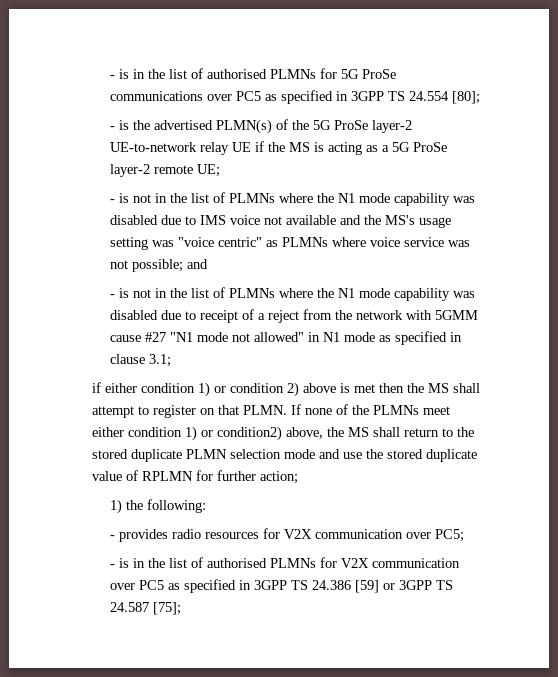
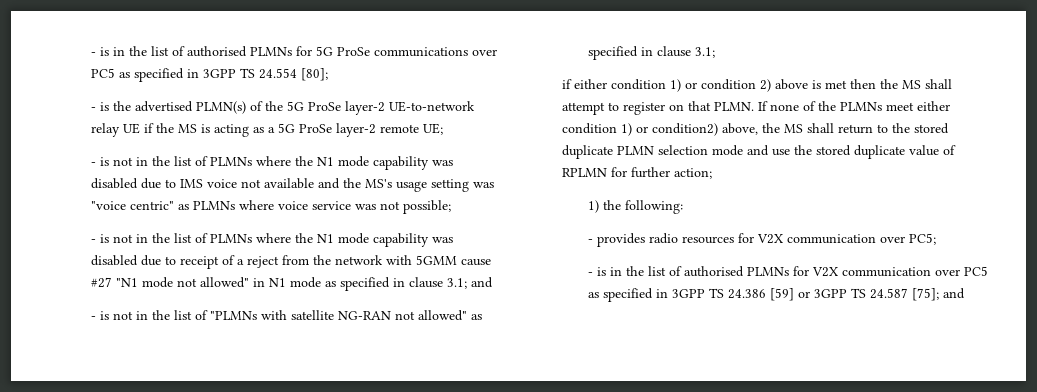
- - is not in the list of PLMNs where the N1 mode capability was disabled due to IMS voice not available and the MS's usage setting was "voice centric" as PLMNs where voice service was not possible; and
+ - is not in the list of PLMNs where the N1 mode capability was disabled due to IMS voice not available and the MS's usage setting was "voice centric" as PLMNs where voice service was not possible;
- - is not in the list of PLMNs where the N1 mode capability was disabled due to receipt of a reject from the network with 5GMM cause #27 "N1 mode not allowed" in N1 mode as specified in clause 3.1;
+ - is not in the list of PLMNs where the N1 mode capability was disabled due to receipt of a reject from the network with 5GMM cause #27 "N1 mode not allowed" in N1 mode as specified in clause 3.1; and
+ - is not in the list of "PLMNs with satellite NG-RAN not allowed" as specified in clause 3.1;
- - is in the list of authorised PLMNs for V2X communication over PC5 as specified in 3GPP TS 24.386 [59] or 3GPP TS 24.587 [75];
+ - is in the list of authorised PLMNs for V2X communication over PC5 as specified in 3GPP TS 24.386 [59] or 3GPP TS 24.587 [75]; and

